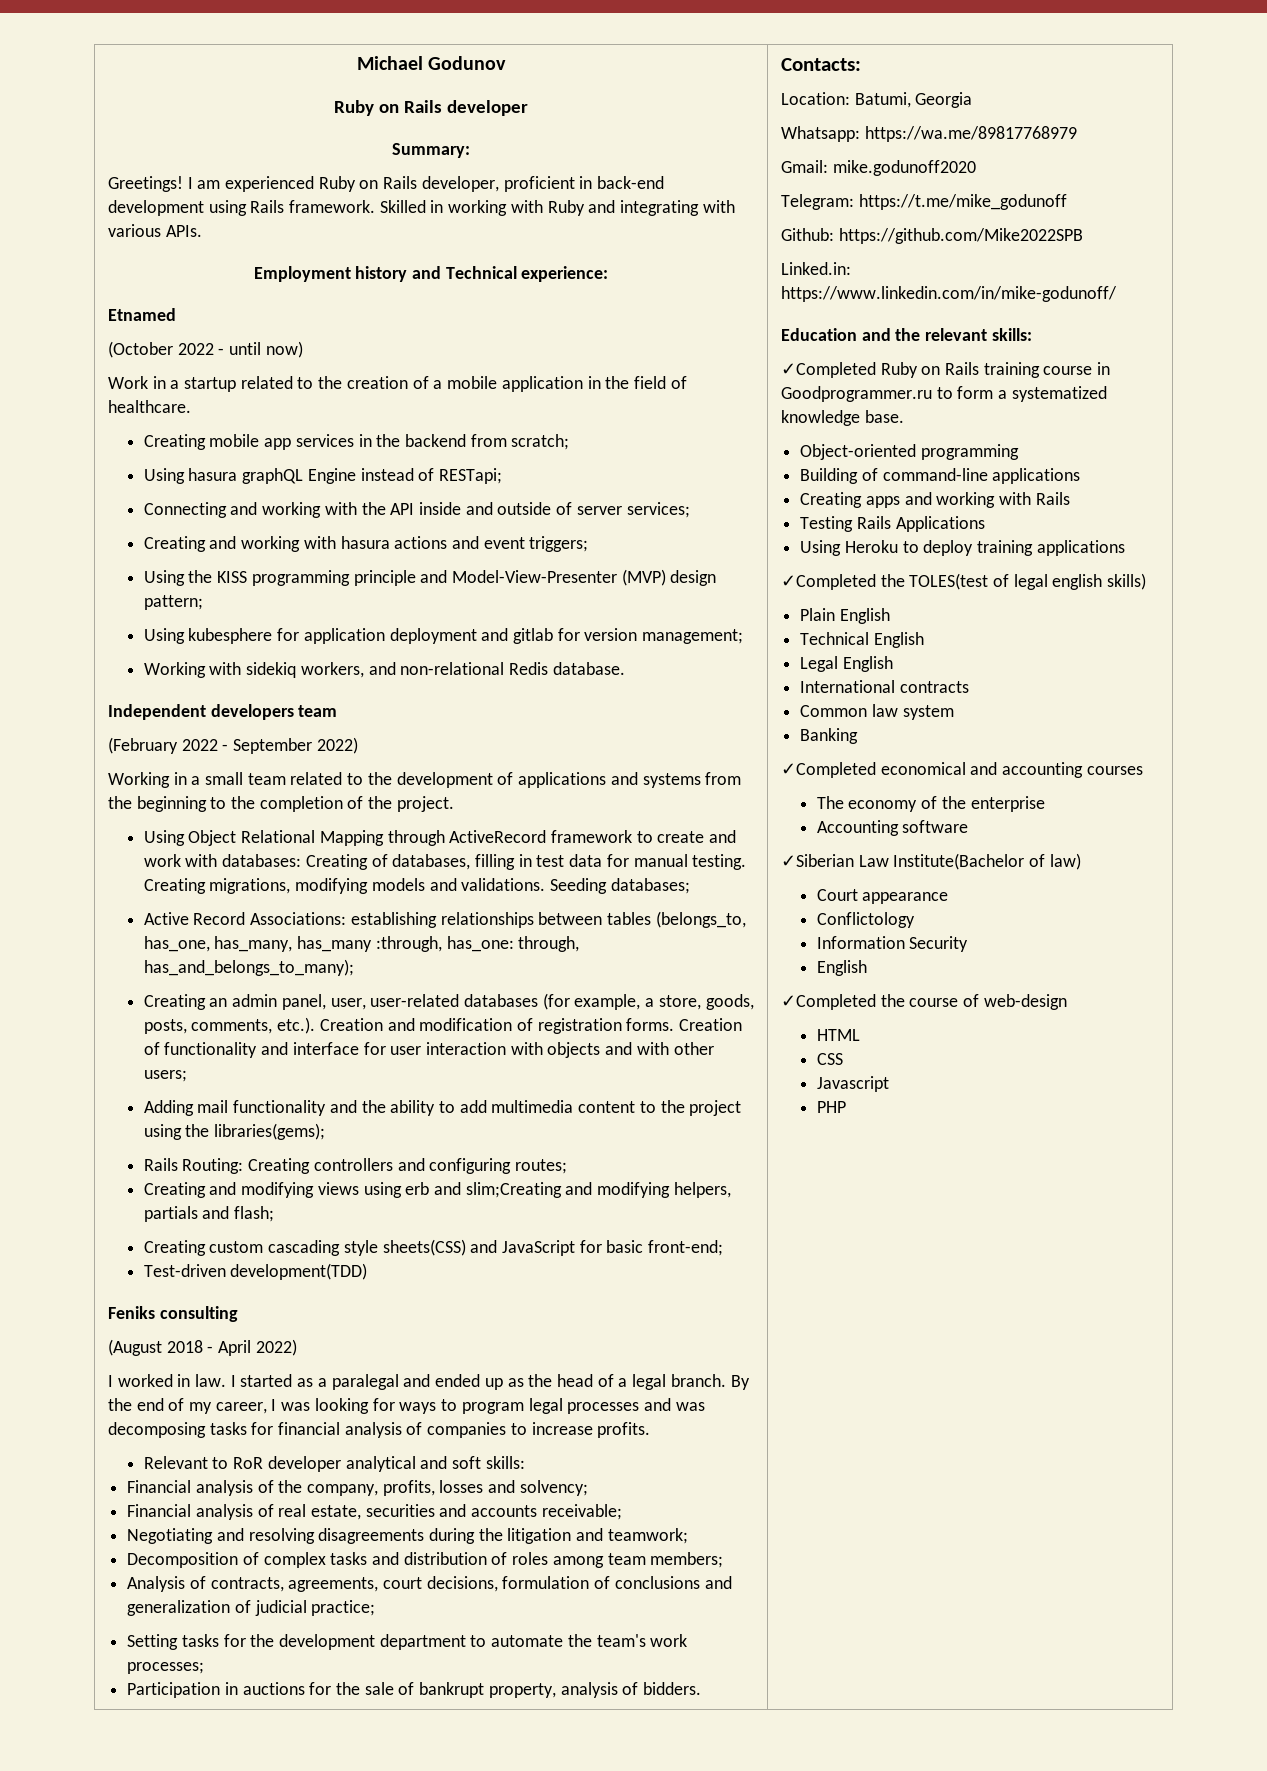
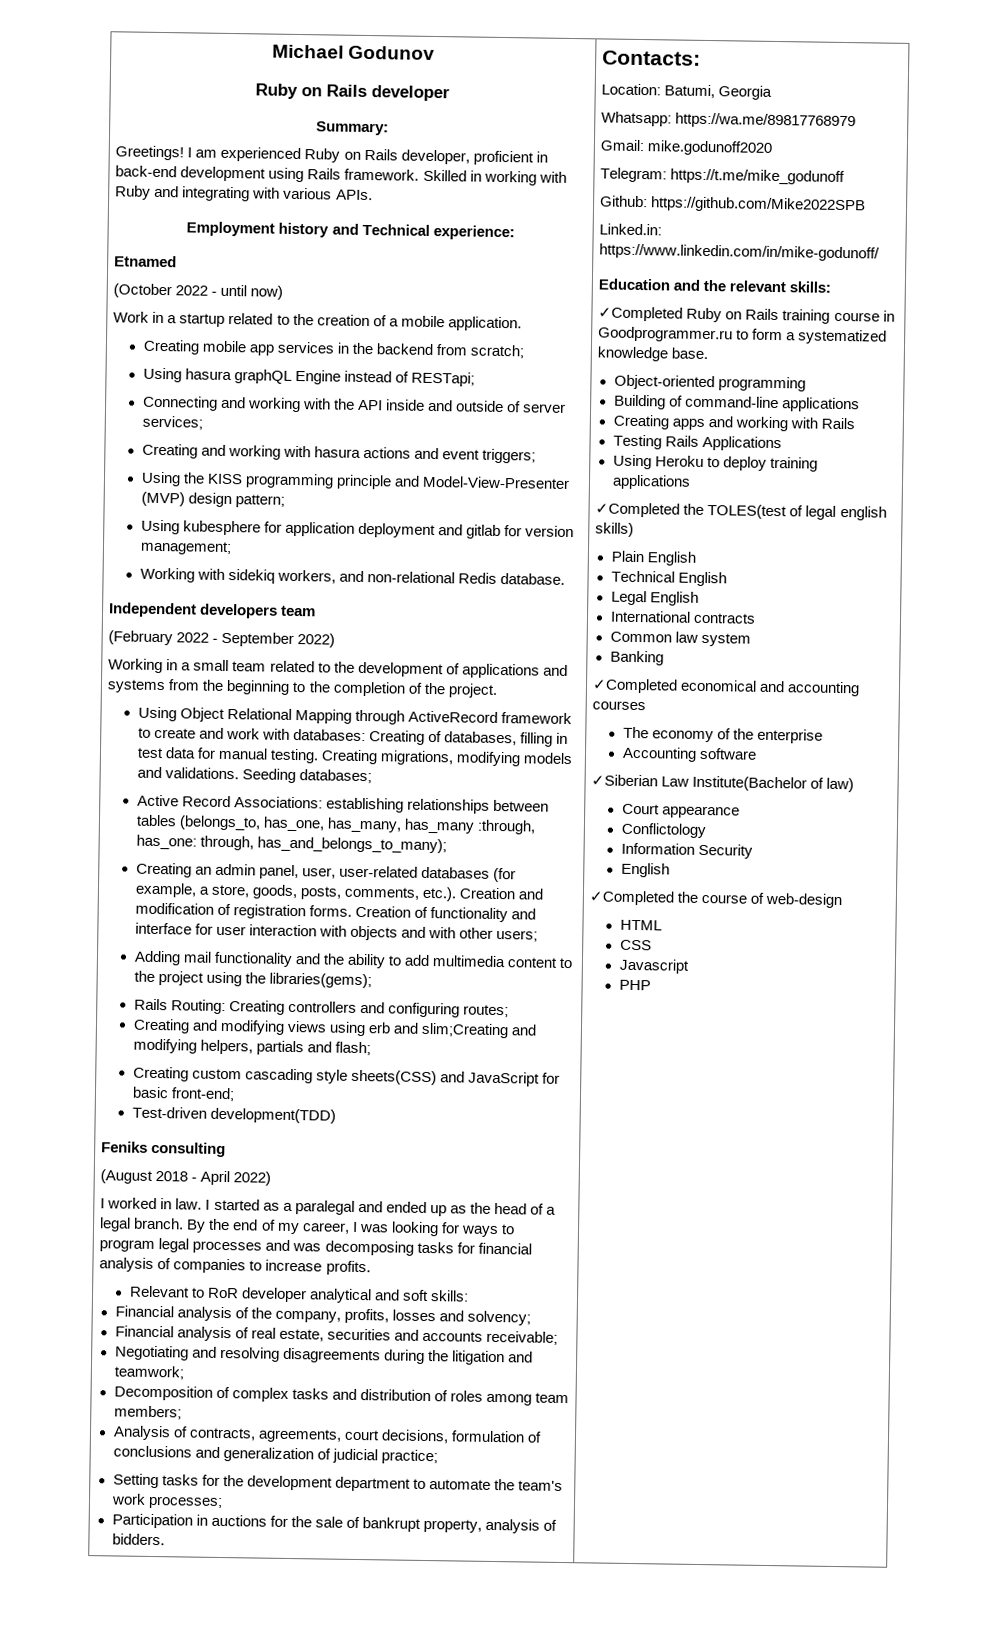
- Work in a startup related to the creation of a mobile application in the field of healthcare.
+ Work in a startup related to the creation of a mobile application.

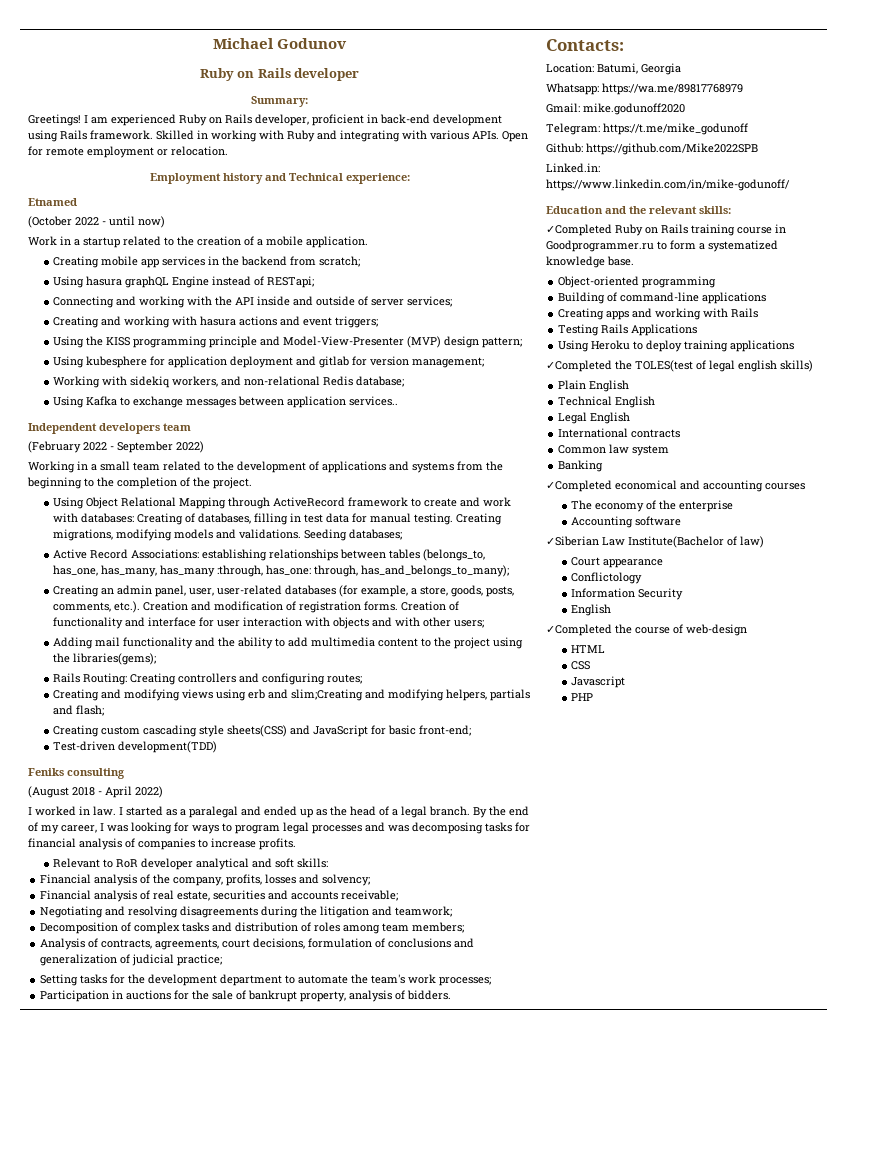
+ Open for remote employment or relocation.
- Working with sidekiq workers, and non-relational Redis database.
+ Working with sidekiq workers, and non-relational Redis database;
+ Using Kafka to exchange messages between application services..

